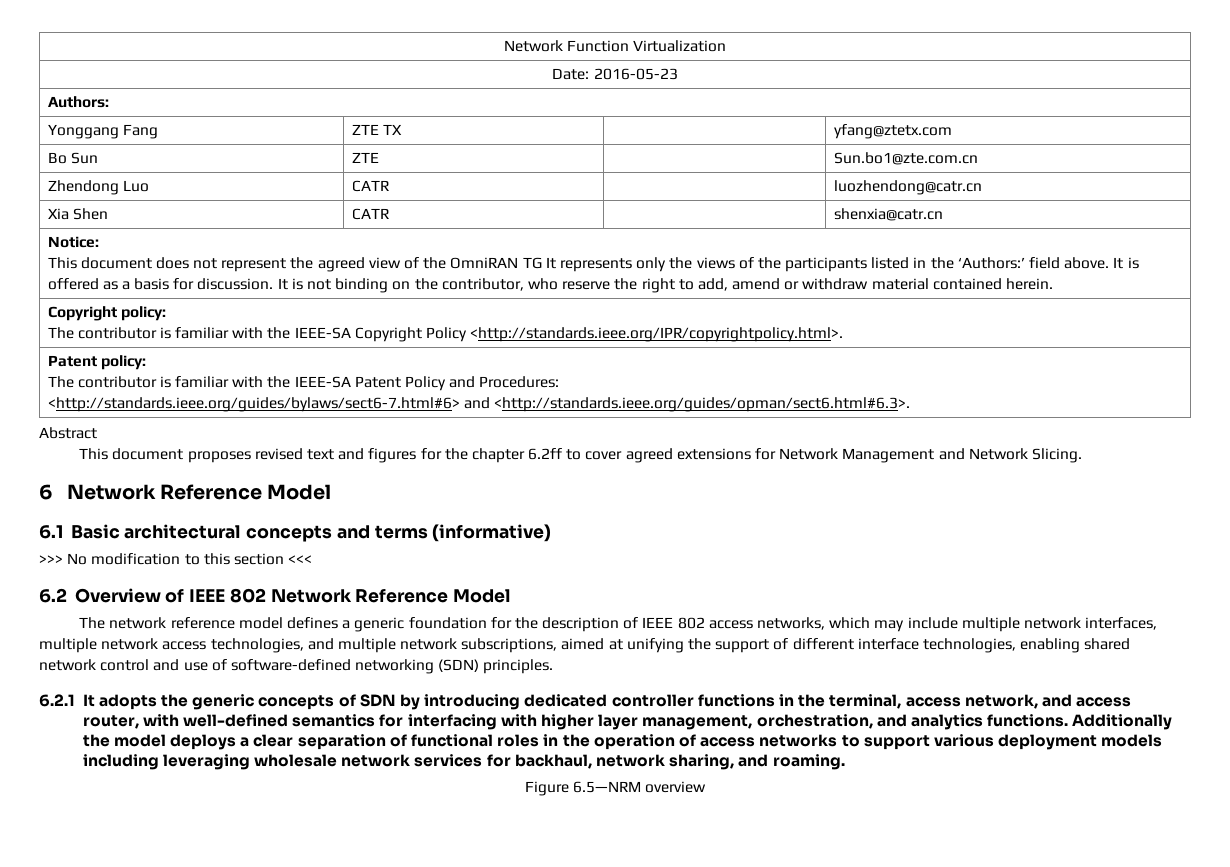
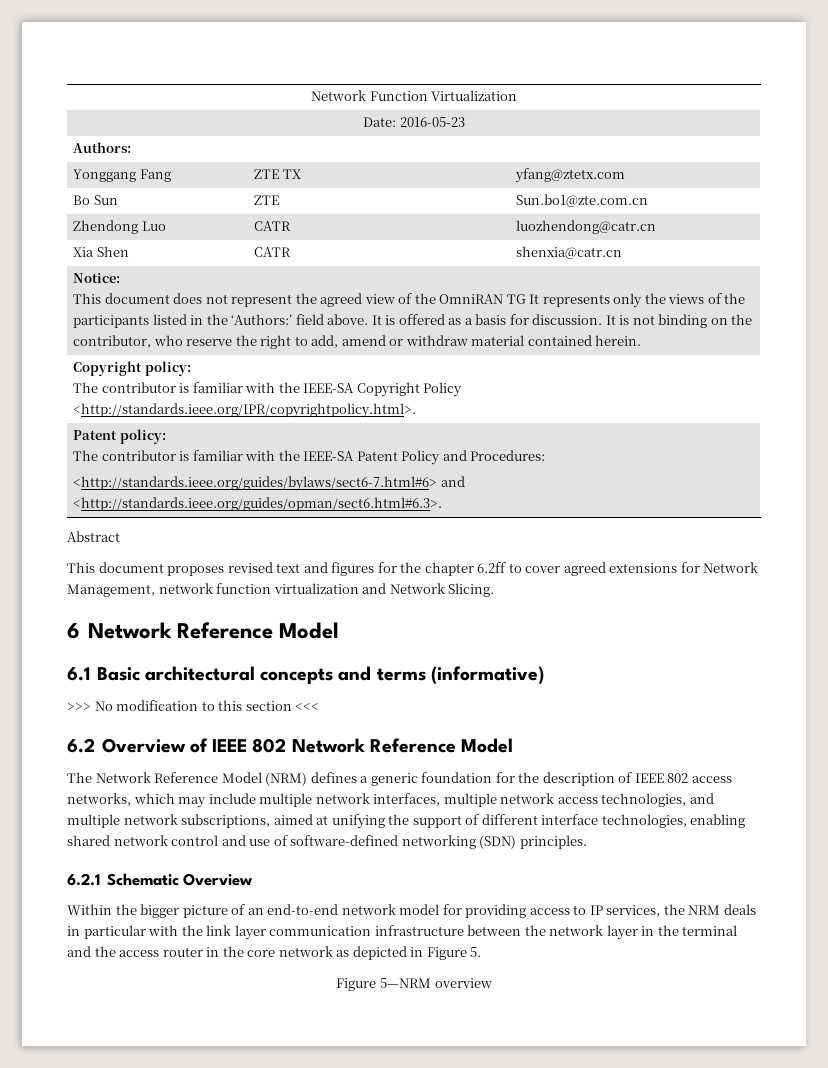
- This document proposes revised text and figures for the chapter 6.2ff to cover agreed extensions for Network Management and Network Slicing.
+ This document proposes revised text and figures for the chapter 6.2ff to cover agreed extensions for Network Management, network function virtualization and Network Slicing.
- The network reference model defines a generic foundation for the description of IEEE 802 access networks, which may include multiple network interfaces, multiple network access technologies, and multiple network subscriptions, aimed at unifying the support of different interface technologies, enabling shared network control and use of software-defined networking (SDN) principles.
+ The Network Reference Model (NRM) defines a generic foundation for the description of IEEE 802 access networks, which may include multiple network interfaces, multiple network access technologies, and multiple network subscriptions, aimed at unifying the support of different interface technologies, enabling shared network control and use of software-defined networking (SDN) principles.
- 6.2.1 It adopts the generic concepts of SDN by introducing dedicated controller functions in the terminal, access network, and access router, with well-defined semantics for interfacing with higher layer management, orchestration, and analytics functions. Additionally the model deploys a clear separation of functional roles in the operation of access networks to support various deployment models including leveraging wholesale network services for backhaul, network sharing, and roaming.
- Figure 6.5—NRM overview
+ 6.2.1 Schematic Overview
+ Within the bigger picture of an end-to-end network model for providing access to IP services, the NRM deals in particular with the link layer communication infrastructure between the network layer in the terminal and the access router in the core network as depicted in Figure 5.
+ Figure 5—NRM overview

